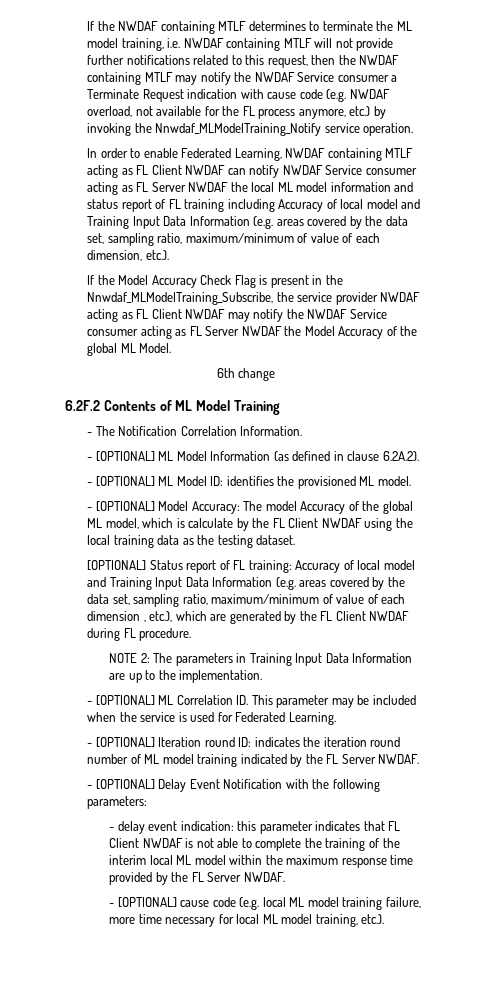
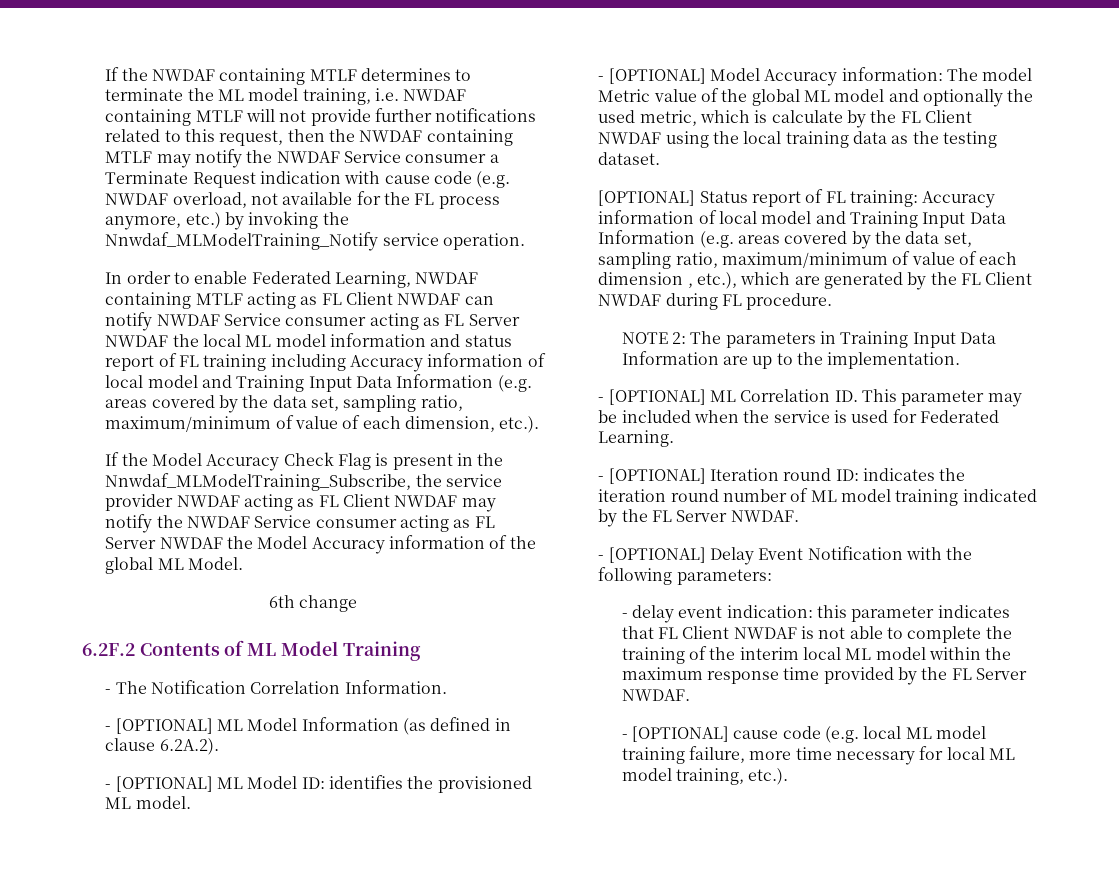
- In order to enable Federated Learning, NWDAF containing MTLF acting as FL Client NWDAF can notify NWDAF Service consumer acting as FL Server NWDAF the local ML model information and status report of FL training including Accuracy of local model and Training Input Data Information (e.g. areas covered by the data set, sampling ratio, maximum/minimum of value of each dimension, etc.).
+ In order to enable Federated Learning, NWDAF containing MTLF acting as FL Client NWDAF can notify NWDAF Service consumer acting as FL Server NWDAF the local ML model information and status report of FL training including Accuracy information of local model and Training Input Data Information (e.g. areas covered by the data set, sampling ratio, maximum/minimum of value of each dimension, etc.).
- If the Model Accuracy Check Flag is present in the Nnwdaf_MLModelTraining_Subscribe, the service provider NWDAF acting as FL Client NWDAF may notify the NWDAF Service consumer acting as FL Server NWDAF the Model Accuracy of the global ML Model.
+ If the Model Accuracy Check Flag is present in the Nnwdaf_MLModelTraining_Subscribe, the service provider NWDAF acting as FL Client NWDAF may notify the NWDAF Service consumer acting as FL Server NWDAF the Model Accuracy information of the global ML Model.
- - [OPTIONAL] Model Accuracy: The model Accuracy of the global ML model, which is calculate by the FL Client NWDAF using the local training data as the testing dataset.
+ - [OPTIONAL] Model Accuracy information: The model Metric value of the global ML model and optionally the used metric, which is calculate by the FL Client NWDAF using the local training data as the testing dataset.
- [OPTIONAL] Status report of FL training: Accuracy of local model and Training Input Data Information (e.g. areas covered by the data set, sampling ratio, maximum/minimum of value of each dimension , etc.), which are generated by the FL Client NWDAF during FL procedure.
+ [OPTIONAL] Status report of FL training: Accuracy information of local model and Training Input Data Information (e.g. areas covered by the data set, sampling ratio, maximum/minimum of value of each dimension , etc.), which are generated by the FL Client NWDAF during FL procedure.

